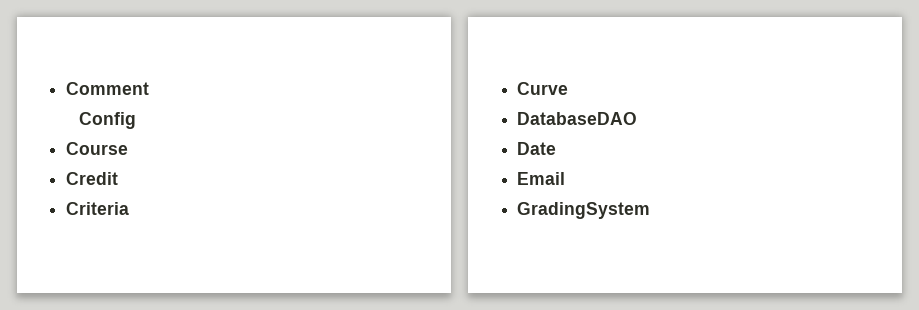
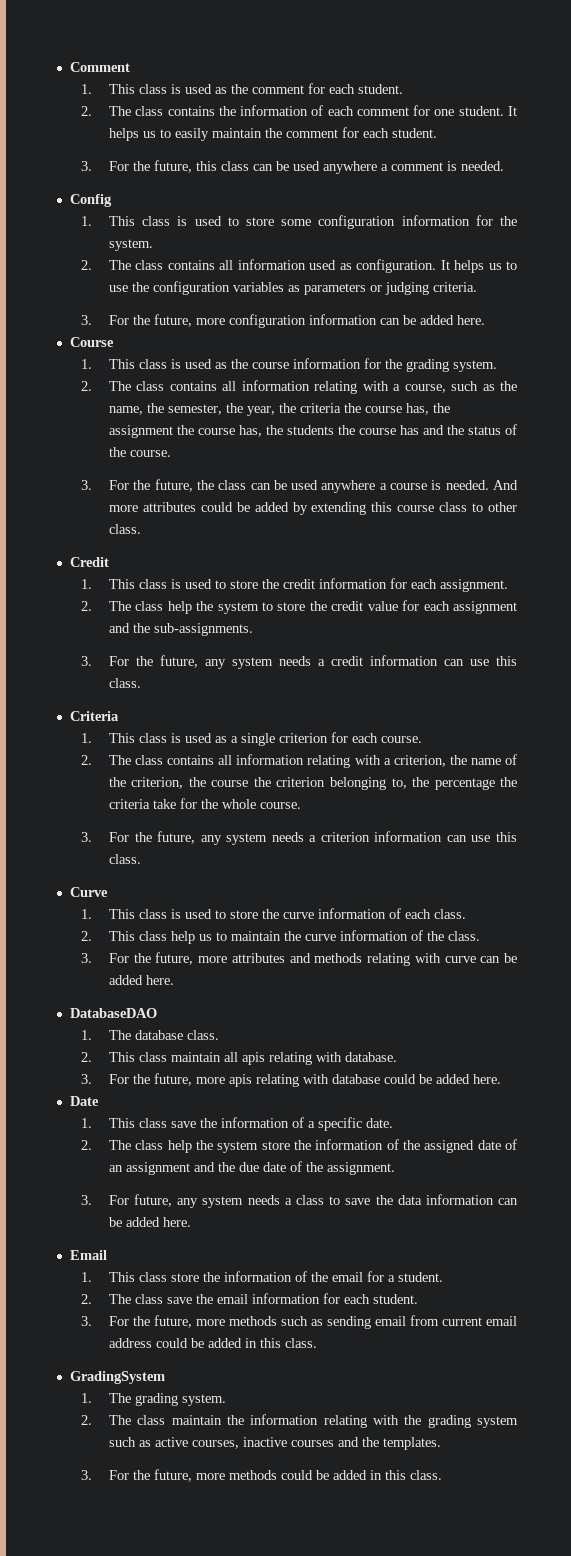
+ 1. This class is used as the comment for each student.
+ 2. The class contains the information of each comment for one student. It helps us to easily maintain the comment for each student.
+ 3. For the future, this class can be used anywhere a comment is needed.
  Config
+ 1. This class is used to store some configuration information for the system.
+ 2. The class contains all information used as configuration. It helps us to use the configuration variables as parameters or judging criteria.
+ 3. For the future, more configuration information can be added here.
  Course
+ 1. This class is used as the course information for the grading system.
+ 2. The class contains all information relating with a course, such as the name, the semester, the year, the criteria the course has, the assignment the course has, the students the course has and the status of the course.
+ 3. For the future, the class can be used anywhere a course is needed. And more attributes could be added by extending this course class to other class.
  Credit
+ 1. This class is used to store the credit information for each assignment.
+ 2. The class help the system to store the credit value for each assignment and the sub-assignments.
+ 3. For the future, any system needs a credit information can use this class.
  Criteria
+ 1. This class is used as a single criterion for each course.
+ 2. The class contains all information relating with a criterion, the name of the criterion, the course the criterion belonging to, the percentage the criteria take for the whole course.
+ 3. For the future, any system needs a criterion information can use this class.
  Curve
+ 1. This class is used to store the curve information of each class.
+ 2. This class help us to maintain the curve information of the class.
+ 3. For the future, more attributes and methods relating with curve can be added here.
  DatabaseDAO
+ 1. The database class.
+ 2. This class maintain all apis relating with database.
+ 3. For the future, more apis relating with database could be added here.
  Date
+ 1. This class save the information of a specific date.
+ 2. The class help the system store the information of the assigned date of an assignment and the due date of the assignment.
+ 3. For future, any system needs a class to save the data information can be added here.
  Email
+ 1. This class store the information of the email for a student.
+ 2. The class save the email information for each student.
+ 3. For the future, more methods such as sending email from current email address could be added in this class.
  GradingSystem
+ 1. The grading system.
+ 2. The class maintain the information relating with the grading system such as active courses, inactive courses and the templates.
+ 3. For the future, more methods could be added in this class.

